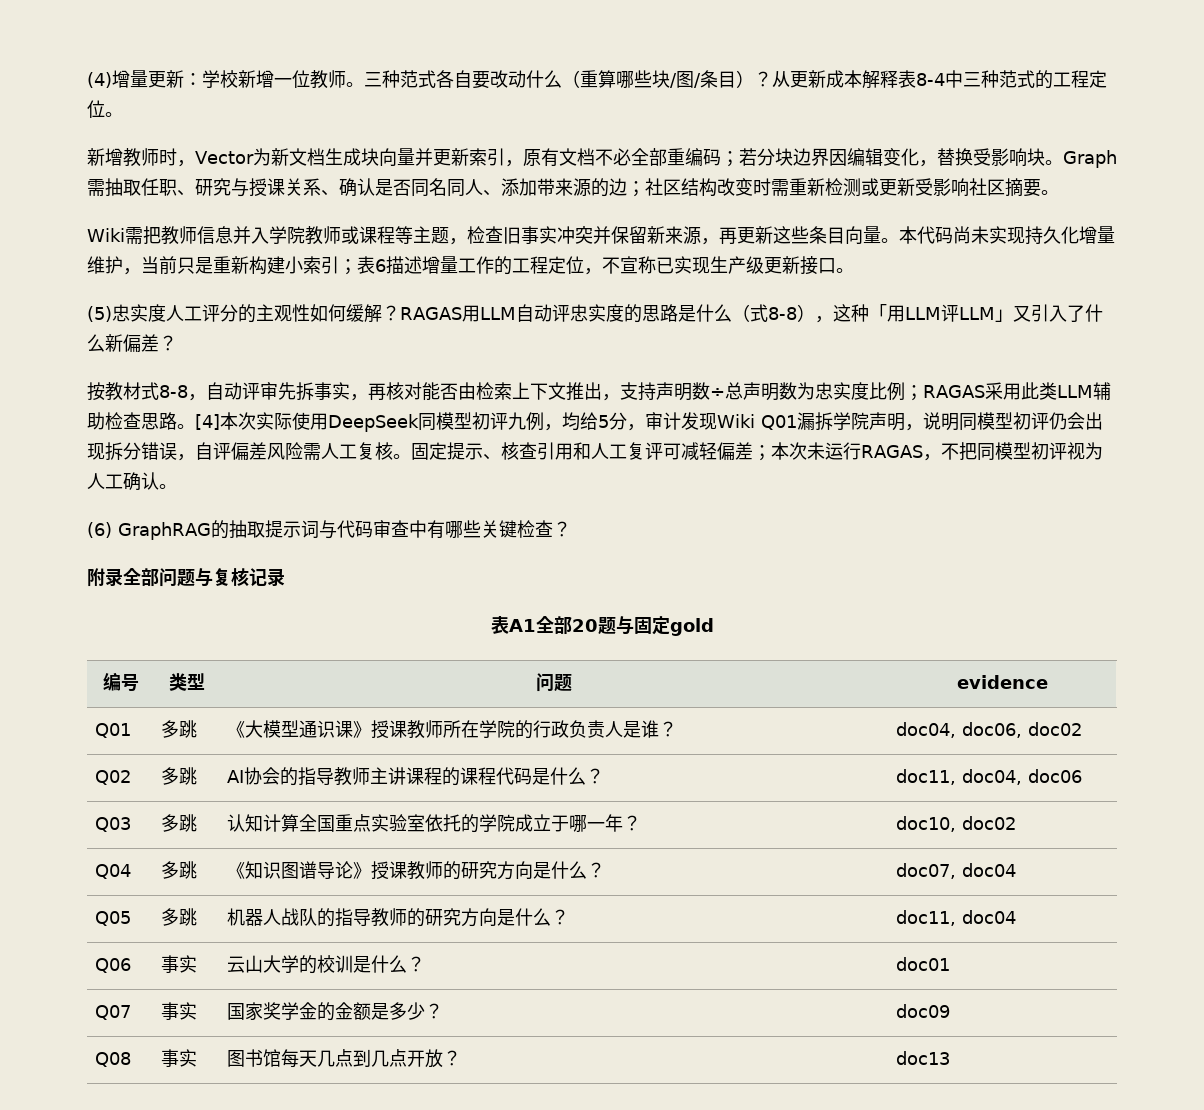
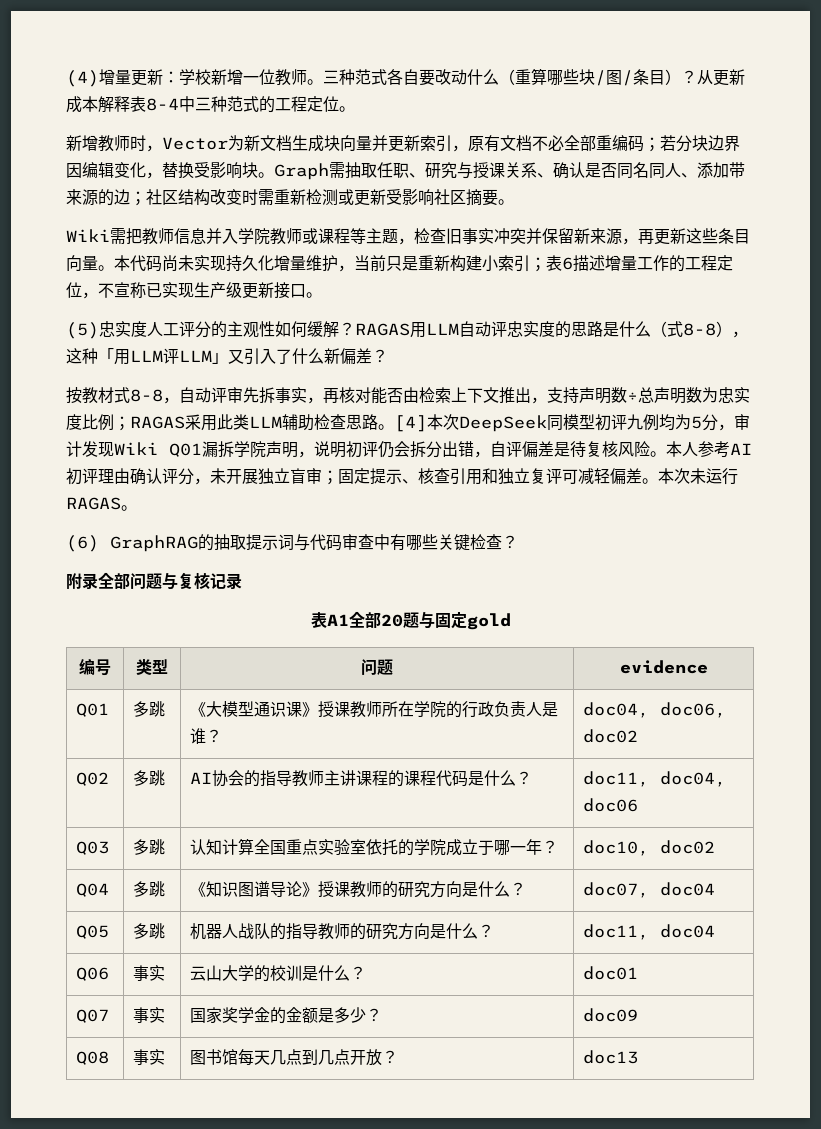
- [4]本次实际使用DeepSeek同模型初评九例，均给5分，审计发现Wiki Q01漏拆学院声明，说明同模型初评仍会出现拆分错误，自评偏差风险需人工复核。固定提示、核查引用和人工复评可减轻偏差；本次未运行RAGAS，不把同模型初评视为人工确认。
+ [4]本次DeepSeek同模型初评九例均为5分，审计发现Wiki Q01漏拆学院声明，说明初评仍会拆分出错，自评偏差是待复核风险。本人参考AI初评理由确认评分，未开展独立盲审；固定提示、核查引用和独立复评可减轻偏差。本次未运行RAGAS。

